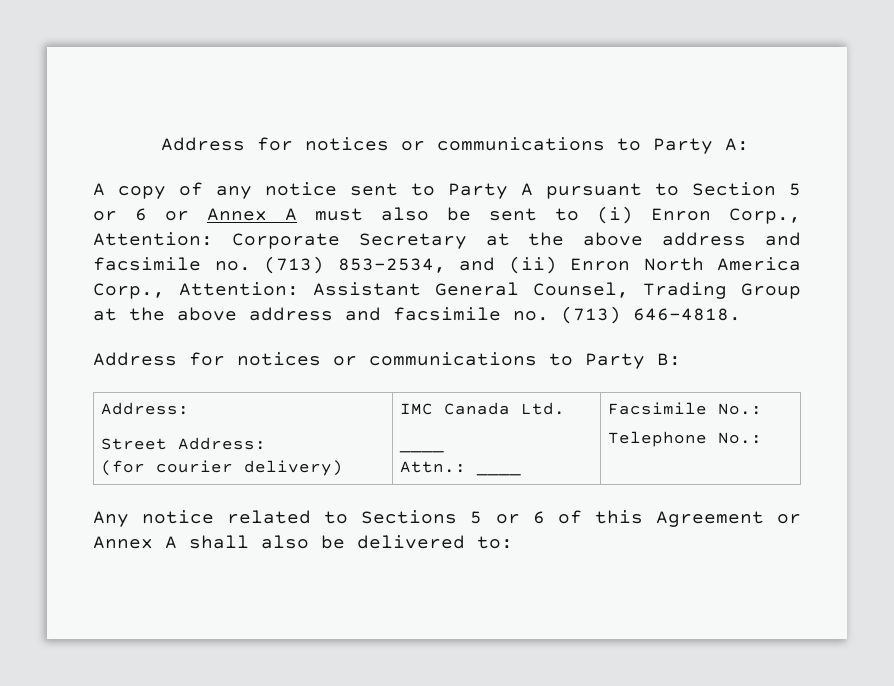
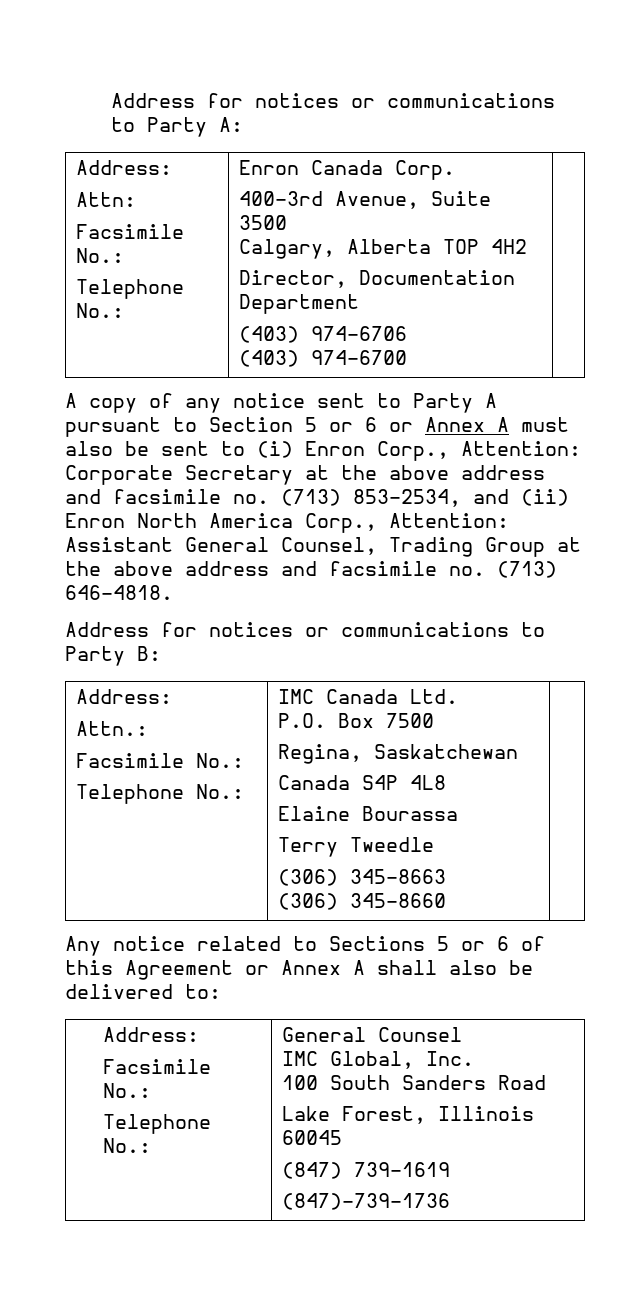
  Address for notices or communications to Party A:
+ Address:
+ Attn:
+ Facsimile No.:
+ Telephone No.: | Enron Canada Corp.
+ 400-3rd Avenue, Suite 3500
+ Calgary, Alberta TOP 4H2
+ Director, Documentation Department
+ (403) 974-6706
+ (403) 974-6700 |
  Address for notices or communications to Party B:
  Address:
- Street Address:
- (for courier delivery) | IMC Canada Ltd.
- ____
- Attn.: ____ | Facsimile No.:
- Telephone No.:
+ Attn.:
+ Facsimile No.:
+ Telephone No.: | IMC Canada Ltd.
+ P.O. Box 7500
+ Regina, Saskatchewan
+ Canada S4P 4L8
+ Elaine Bourassa
+ Terry Tweedle
+ (306) 345-8663
+ (306) 345-8660 |
  Any notice related to Sections 5 or 6 of this Agreement or Annex A shall also be delivered to:
+ Address:
+ Facsimile No.:
+ Telephone No.: | General Counsel
+ IMC Global, Inc.
+ 100 South Sanders Road
+ Lake Forest, Illinois 60045
+ (847) 739-1619
+ (847)-739-1736

